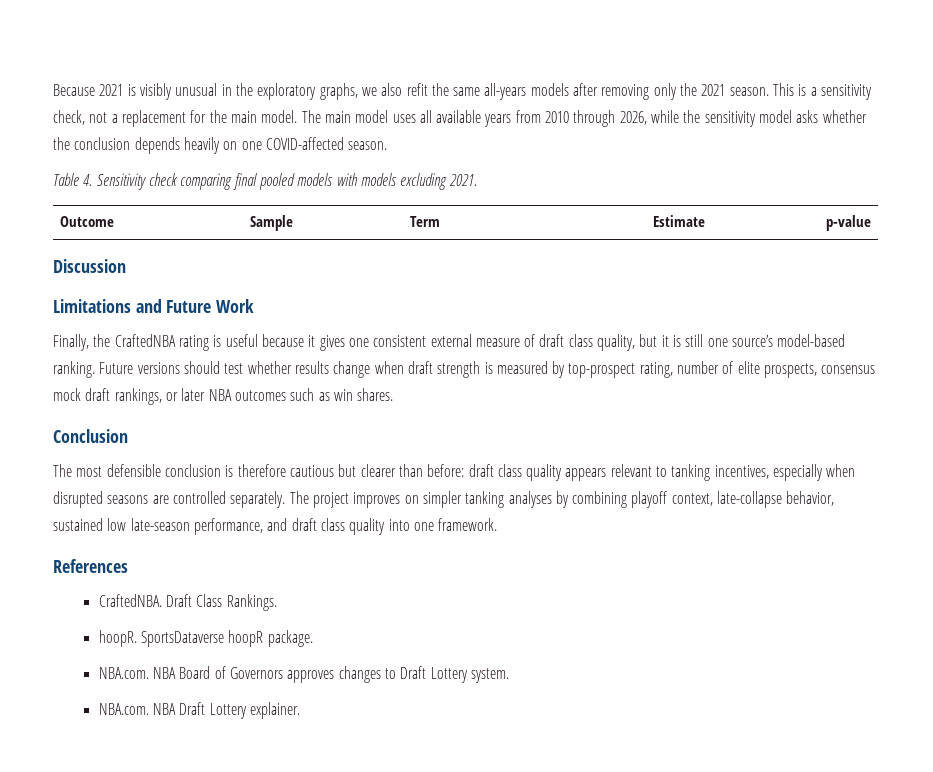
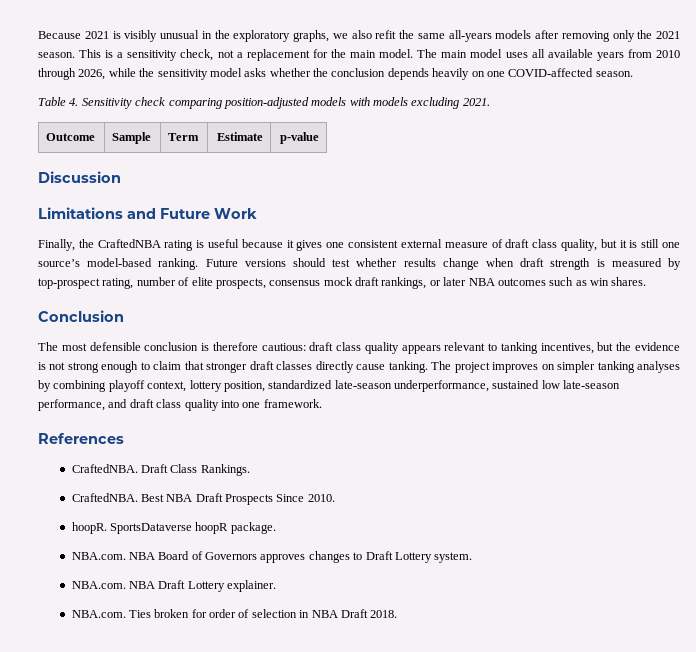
- Table 4. Sensitivity check comparing final pooled models with models excluding 2021.
+ Table 4. Sensitivity check comparing position-adjusted models with models excluding 2021.
- The most defensible conclusion is therefore cautious but clearer than before: draft class quality appears relevant to tanking incentives, especially when disrupted seasons are controlled separately.
+ The most defensible conclusion is therefore cautious: draft class quality appears relevant to tanking incentives, but the evidence is not strong enough to claim that stronger draft classes directly cause tanking.
- The project improves on simpler tanking analyses by combining playoff context, late-collapse behavior, sustained low late-season performance, and draft class quality into one framework.
+ The project improves on simpler tanking analyses by combining playoff context, lottery position, standardized late-season underperformance, sustained low late-season performance, and draft class quality into one framework.
+ CraftedNBA. Best NBA Draft Prospects Since 2010.
+ NBA.com. Ties broken for order of selection in NBA Draft 2018.

